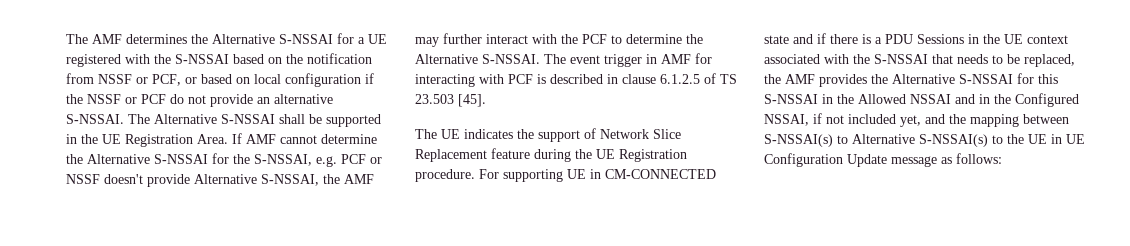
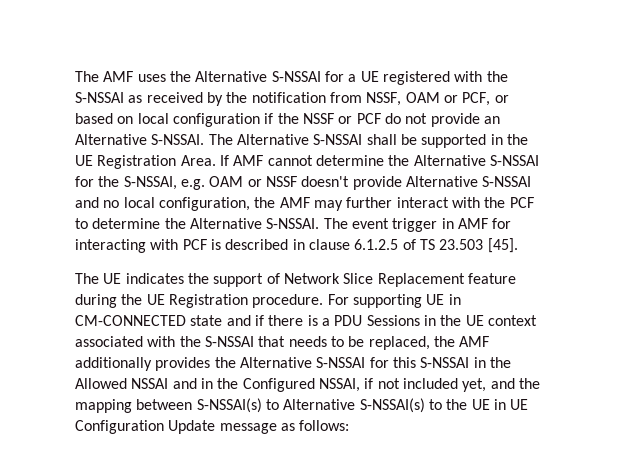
- The AMF determines the Alternative S-NSSAI for a UE registered with the S-NSSAI based on the notification from NSSF or PCF, or based on local configuration if the NSSF or PCF do not provide an alternative S-NSSAI.
+ The AMF uses the Alternative S-NSSAI for a UE registered with the S-NSSAI as received by the notification from NSSF, OAM or PCF, or based on local configuration if the NSSF or PCF do not provide an Alternative S-NSSAI.
- If AMF cannot determine the Alternative S-NSSAI for the S-NSSAI, e.g. PCF or NSSF doesn't provide Alternative S-NSSAI, the AMF may further interact with the PCF to determine the Alternative S-NSSAI.
+ If AMF cannot determine the Alternative S-NSSAI for the S-NSSAI, e.g. OAM or NSSF doesn't provide Alternative S-NSSAI and no local configuration, the AMF may further interact with the PCF to determine the Alternative S-NSSAI.
- For supporting UE in CM-CONNECTED state and if there is a PDU Sessions in the UE context associated with the S-NSSAI that needs to be replaced, the AMF provides the Alternative S-NSSAI for this S-NSSAI in the Allowed NSSAI and in the Configured NSSAI, if not included yet, and the mapping between S-NSSAI(s) to Alternative S-NSSAI(s) to the UE in UE Configuration Update message as follows:
+ For supporting UE in CM-CONNECTED state and if there is a PDU Sessions in the UE context associated with the S-NSSAI that needs to be replaced, the AMF additionally provides the Alternative S-NSSAI for this S-NSSAI in the Allowed NSSAI and in the Configured NSSAI, if not included yet, and the mapping between S-NSSAI(s) to Alternative S-NSSAI(s) to the UE in UE Configuration Update message as follows:

